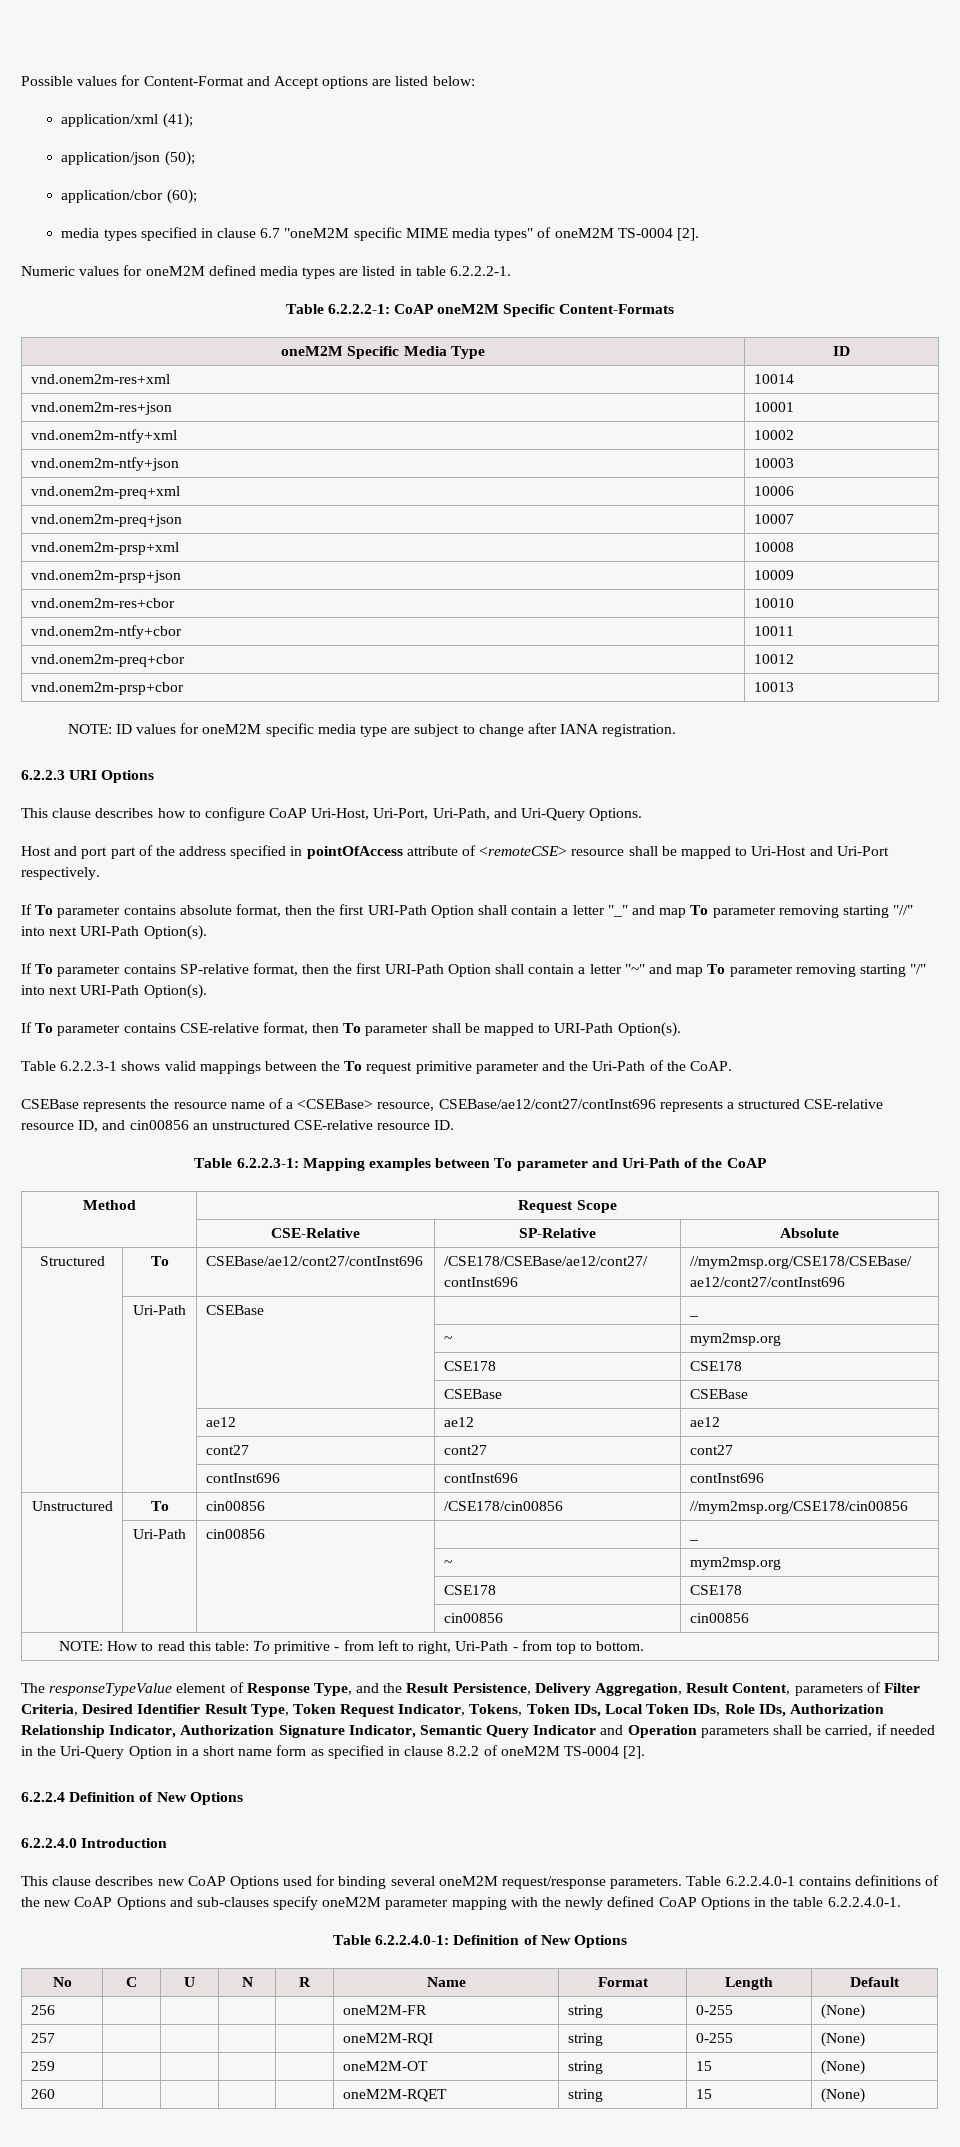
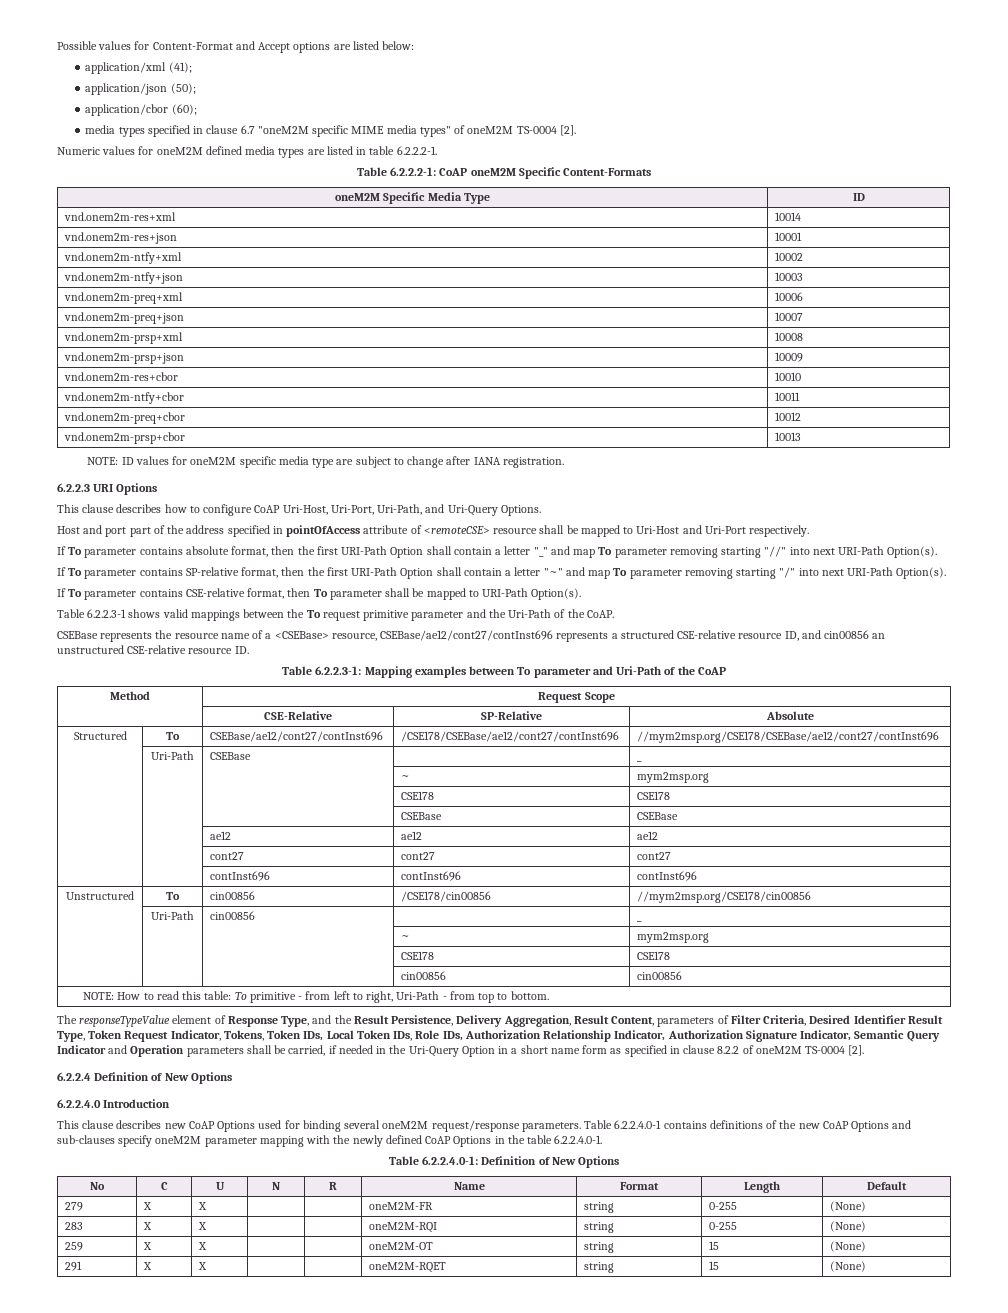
- 256 | | | | | oneM2M-FR | string | 0-255 | (None)
+ 279 | X | X | | | oneM2M-FR | string | 0-255 | (None)
- 257 | | | | | oneM2M-RQI | string | 0-255 | (None)
+ 283 | X | X | | | oneM2M-RQI | string | 0-255 | (None)
- 259 | | | | | oneM2M-OT | string | 15 | (None)
+ 259 | X | X | | | oneM2M-OT | string | 15 | (None)
- 260 | | | | | oneM2M-RQET | string | 15 | (None)
+ 291 | X | X | | | oneM2M-RQET | string | 15 | (None)

